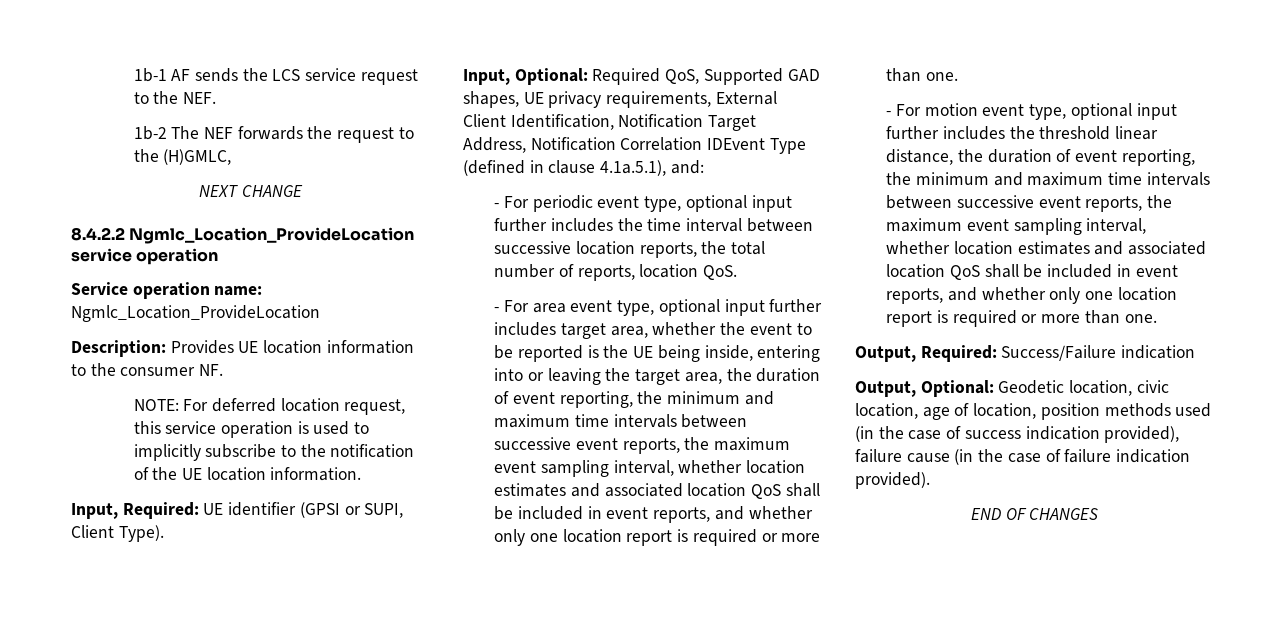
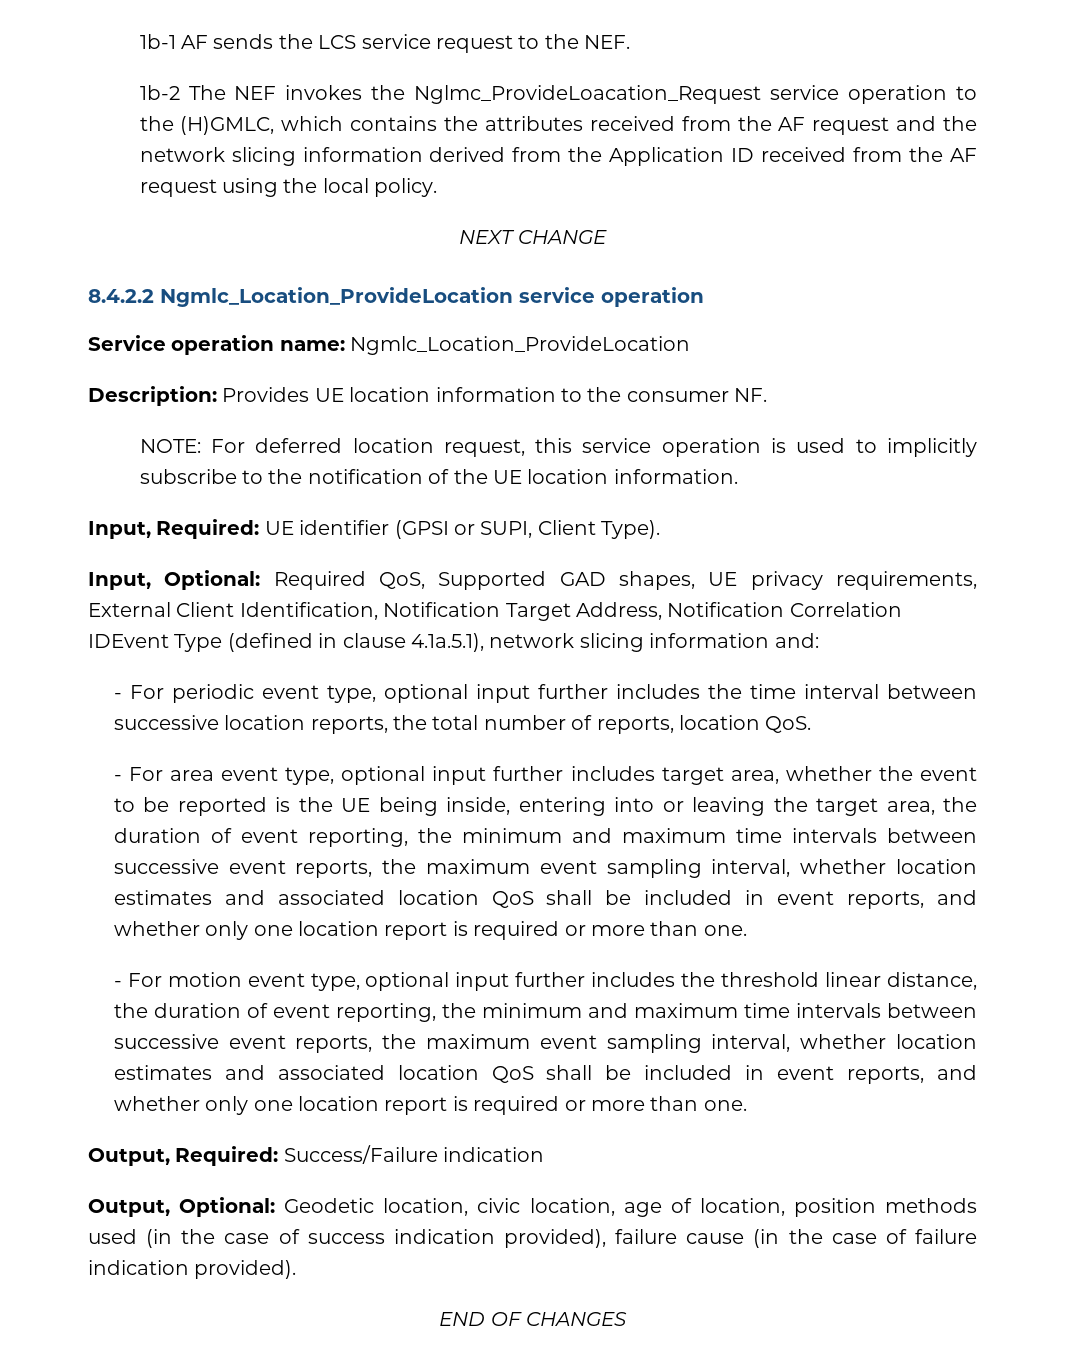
- 1b-2 The NEF forwards the request to the (H)GMLC,
+ 1b-2 The NEF invokes the Nglmc_ProvideLoacation_Request service operation to the (H)GMLC, which contains the attributes received from the AF request and the network slicing information derived from the Application ID received from the AF request using the local policy.
- Input, Optional: Required QoS, Supported GAD shapes, UE privacy requirements, External Client Identification, Notification Target Address, Notification Correlation IDEvent Type (defined in clause 4.1a.5.1), and:
+ Input, Optional: Required QoS, Supported GAD shapes, UE privacy requirements, External Client Identification, Notification Target Address, Notification Correlation IDEvent Type (defined in clause 4.1a.5.1), network slicing information and:

